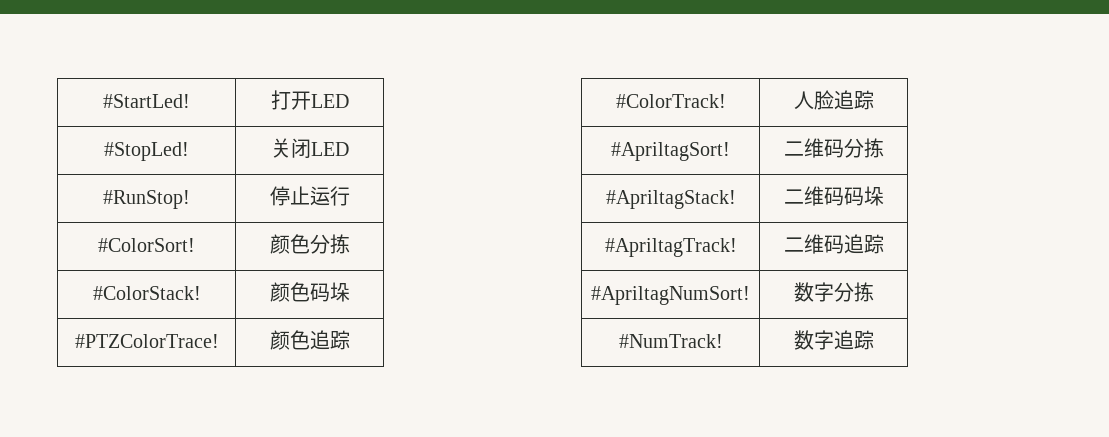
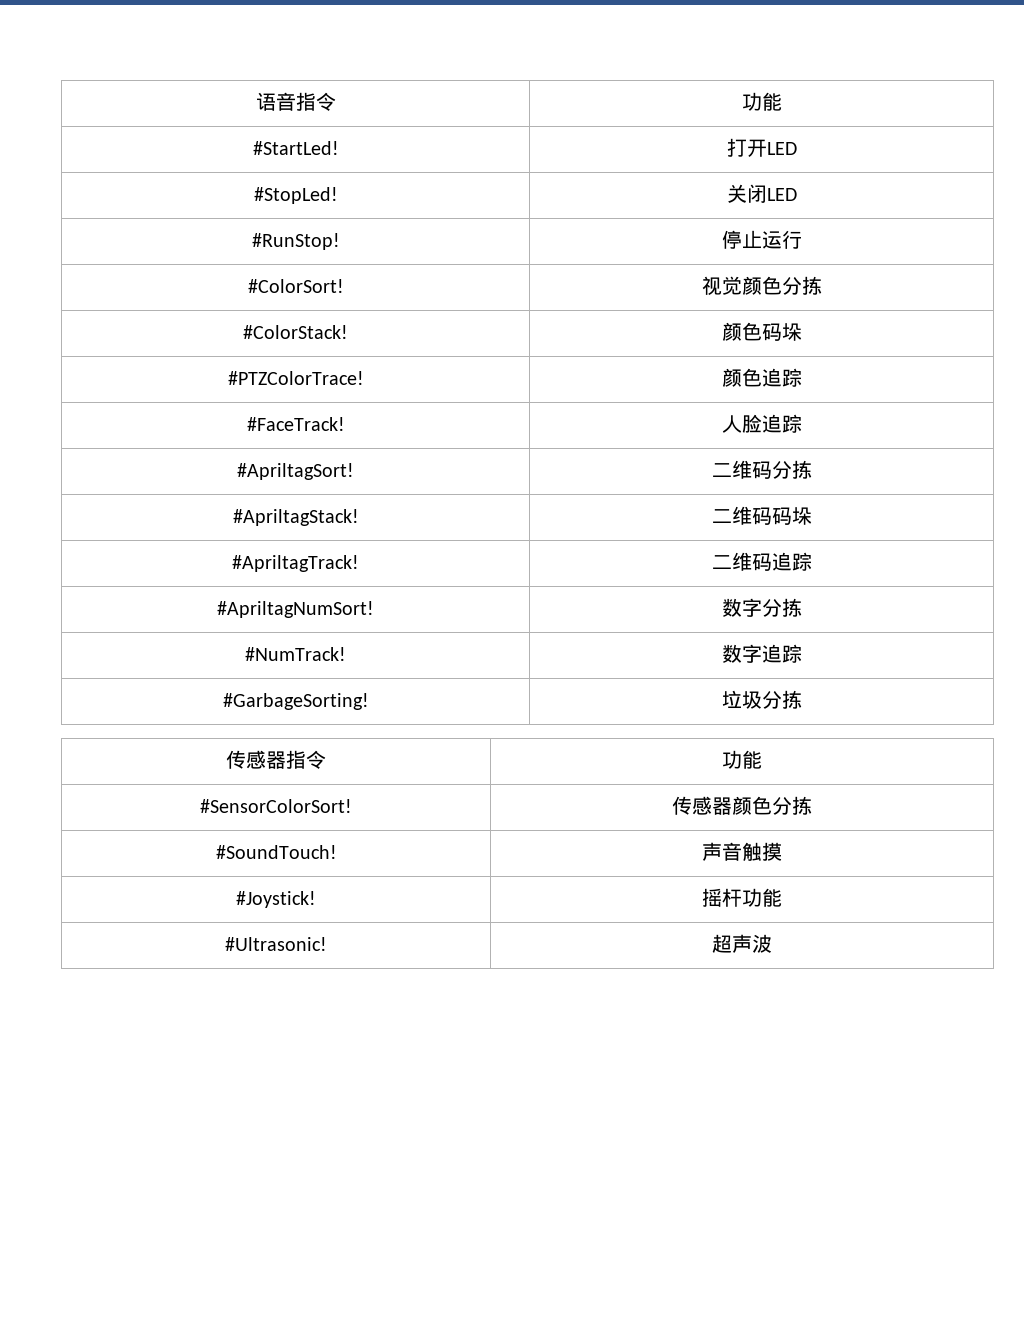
+ 语音指令 | 功能
- #ColorSort! | 颜色分拣
+ #ColorSort! | 视觉颜色分拣
- #ColorTrack! | 人脸追踪
+ #FaceTrack! | 人脸追踪
+ #GarbageSorting! | 垃圾分拣
+ 传感器指令 | 功能
+ #SensorColorSort! | 传感器颜色分拣
+ #SoundTouch! | 声音触摸
+ #Joystick! | 摇杆功能
+ #Ultrasonic! | 超声波

